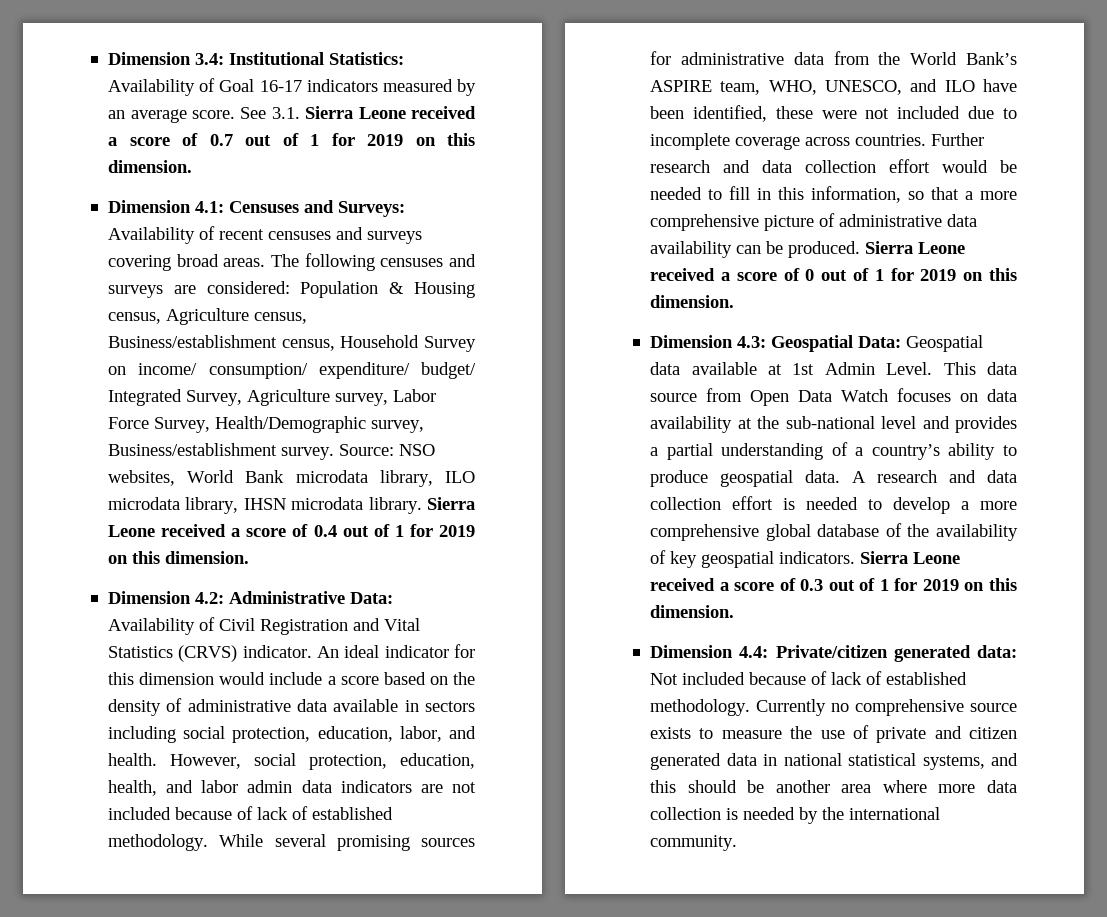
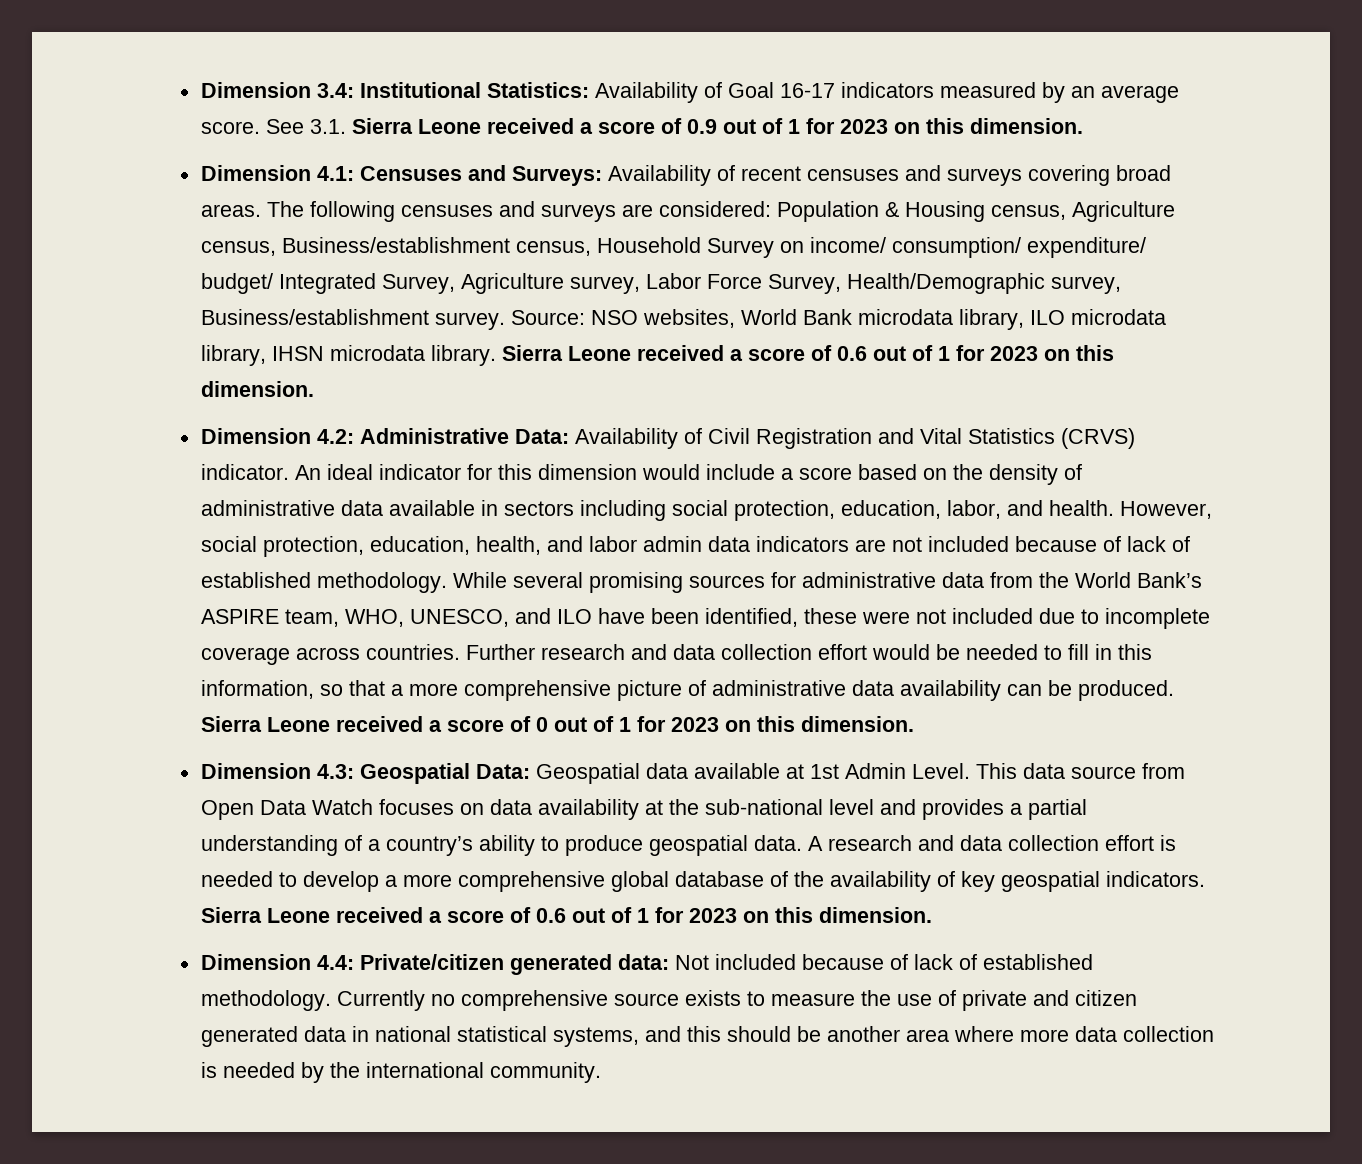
- See 3.1. Sierra Leone received a score of 0.7 out of 1 for 2019 on this dimension.
+ See 3.1. Sierra Leone received a score of 0.9 out of 1 for 2023 on this dimension.
- Source: NSO websites, World Bank microdata library, ILO microdata library, IHSN microdata library. Sierra Leone received a score of 0.4 out of 1 for 2019 on this dimension.
+ Source: NSO websites, World Bank microdata library, ILO microdata library, IHSN microdata library. Sierra Leone received a score of 0.6 out of 1 for 2023 on this dimension.
- Sierra Leone received a score of 0 out of 1 for 2019 on this dimension.
+ Sierra Leone received a score of 0 out of 1 for 2023 on this dimension.
- A research and data collection effort is needed to develop a more comprehensive global database of the availability of key geospatial indicators. Sierra Leone received a score of 0.3 out of 1 for 2019 on this dimension.
+ A research and data collection effort is needed to develop a more comprehensive global database of the availability of key geospatial indicators. Sierra Leone received a score of 0.6 out of 1 for 2023 on this dimension.

